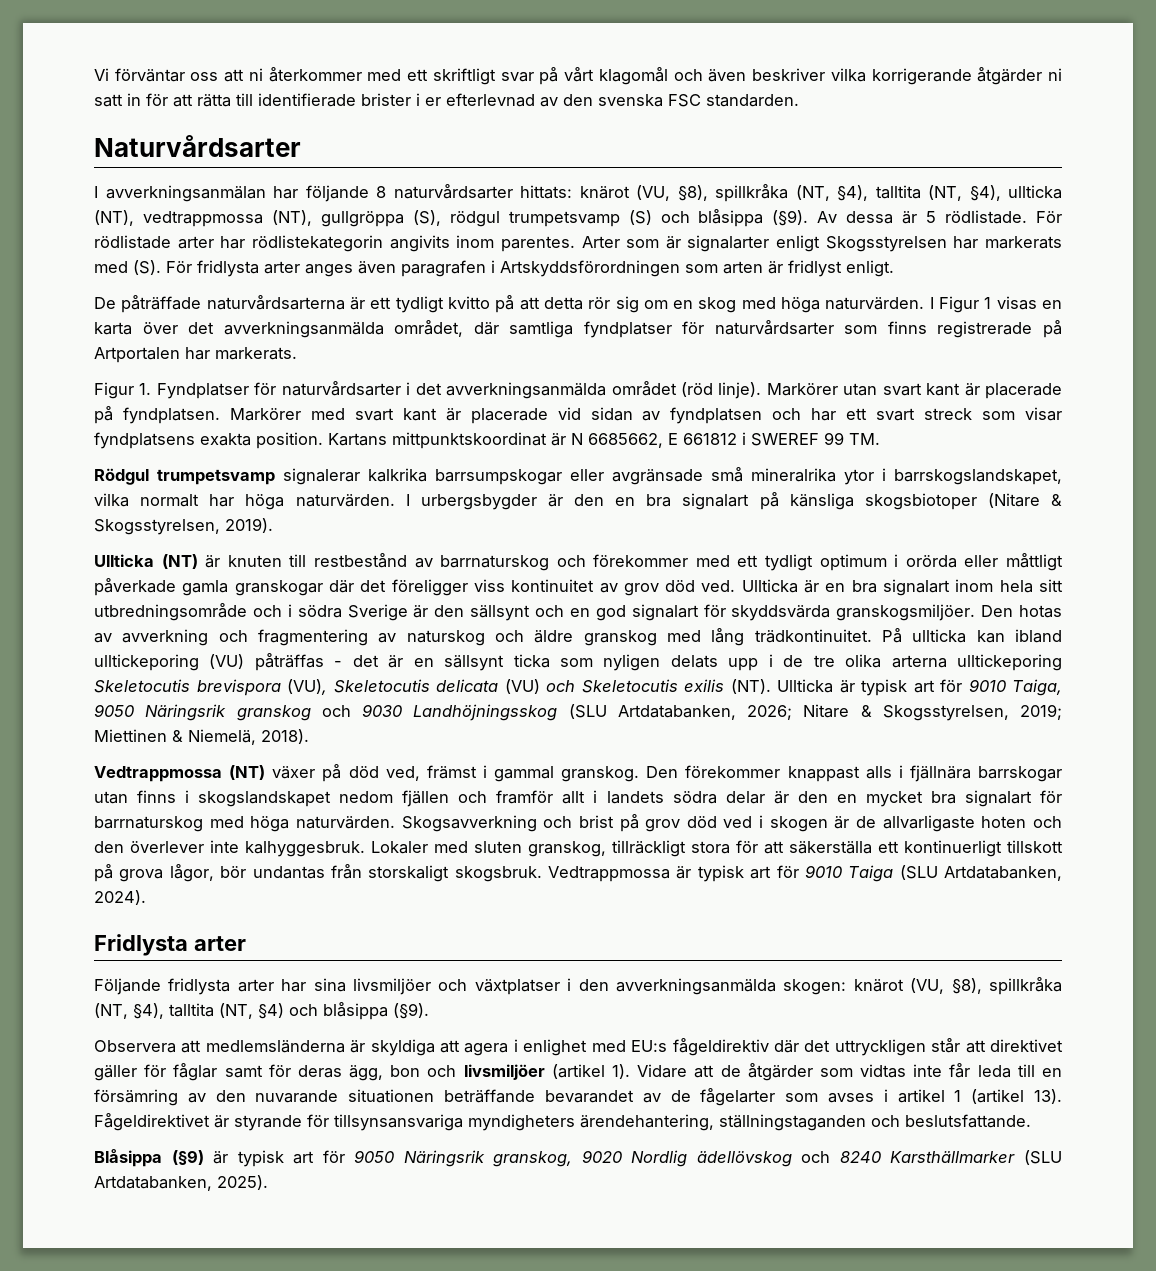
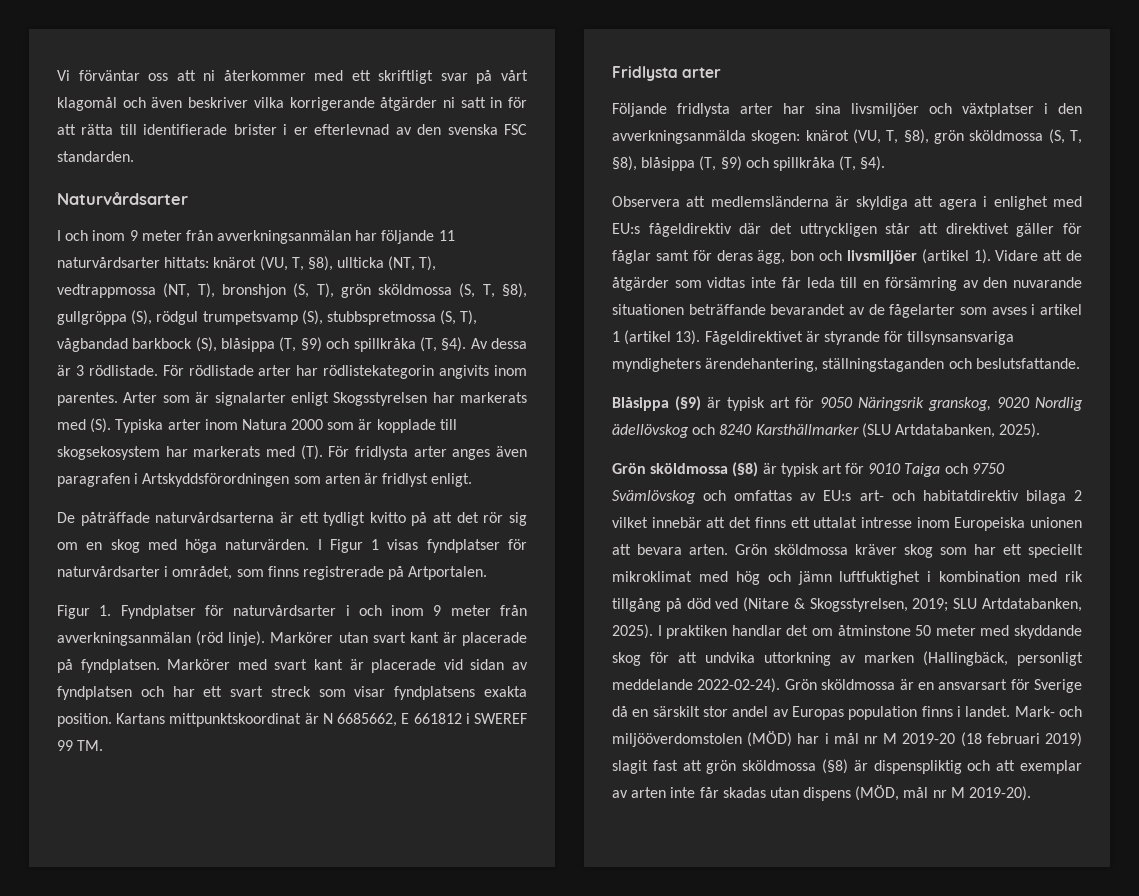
- I avverkningsanmälan har följande 8 naturvårdsarter hittats: knärot (VU, §8), spillkråka (NT, §4), talltita (NT, §4), ullticka (NT), vedtrappmossa (NT), gullgröppa (S), rödgul trumpetsvamp (S) och blåsippa (§9).
+ I och inom 9 meter från avverkningsanmälan har följande 11 naturvårdsarter hittats: knärot (VU, T, §8), ullticka (NT, T), vedtrappmossa (NT, T), bronshjon (S, T), grön sköldmossa (S, T, §8), gullgröppa (S), rödgul trumpetsvamp (S), stubbspretmossa (S, T), vågbandad barkbock (S), blåsippa (T, §9) och spillkråka (T, §4).
- Av dessa är 5 rödlistade.
+ Av dessa är 3 rödlistade.
- Arter som är signalarter enligt Skogsstyrelsen har markerats med (S). För fridlysta arter anges även paragrafen i Artskyddsförordningen som arten är fridlyst enligt.
+ Arter som är signalarter enligt Skogsstyrelsen har markerats med (S). Typiska arter inom Natura 2000 som är kopplade till skogsekosystem har markerats med (T). För fridlysta arter anges även paragrafen i Artskyddsförordningen som arten är fridlyst enligt.
- De påträffade naturvårdsarterna är ett tydligt kvitto på att detta rör sig om en skog med höga naturvärden.
+ De påträffade naturvårdsarterna är ett tydligt kvitto på att det rör sig om en skog med höga naturvärden.
- I Figur 1 visas en karta över det avverkningsanmälda området, där samtliga fyndplatser för naturvårdsarter som finns registrerade på Artportalen har markerats.
+ I Figur 1 visas fyndplatser för naturvårdsarter i området, som finns registrerade på Artportalen.
- Figur 1. Fyndplatser för naturvårdsarter i det avverkningsanmälda området (röd linje).
+ Figur 1. Fyndplatser för naturvårdsarter i och inom 9 meter från avverkningsanmälan (röd linje).
- Rödgul trumpetsvamp signalerar kalkrika barrsumpskogar eller avgränsade små mineralrika ytor i barrskogslandskapet, vilka normalt har höga naturvärden. I urbergsbygder är den en bra signalart på känsliga skogsbiotoper (Nitare & Skogsstyrelsen, 2019).
- Ullticka (NT) är knuten till restbestånd av barrnaturskog och förekommer med ett tydligt optimum i orörda eller måttligt påverkade gamla granskogar där det föreligger viss kontinuitet av grov död ved. Ullticka är en bra signalart inom hela sitt utbredningsområde och i södra Sverige är den sällsynt och en god signalart för skyddsvärda granskogsmiljöer. Den hotas av avverkning och fragmentering av naturskog och äldre granskog med lång trädkontinuitet. På ullticka kan ibland ulltickeporing (VU) påträffas - det är en sällsynt ticka som nyligen delats upp i de tre olika arterna ulltickeporing Skeletocutis brevispora (VU), Skeletocutis delicata (VU) och Skeletocutis exilis (NT). Ullticka är typisk art för 9010 Taiga, 9050 Näringsrik granskog och 9030 Landhöjningsskog (SLU Artdatabanken, 2026; Nitare & Skogsstyrelsen, 2019; Miettinen & Niemelä, 2018).
- Vedtrappmossa (NT) växer på död ved, främst i gammal granskog. Den förekommer knappast alls i fjällnära barrskogar utan finns i skogslandskapet nedom fjällen och framför allt i landets södra delar är den en mycket bra signalart för barrnaturskog med höga naturvärden. Skogsavverkning och brist på grov död ved i skogen är de allvarligaste hoten och den överlever inte kalhyggesbruk. Lokaler med sluten granskog, tillräckligt stora för att säkerställa ett kontinuerligt tillskott på grova lågor, bör undantas från storskaligt skogsbruk. Vedtrappmossa är typisk art för 9010 Taiga (SLU Artdatabanken, 2024).
- Följande fridlysta arter har sina livsmiljöer och växtplatser i den avverkningsanmälda skogen: knärot (VU, §8), spillkråka (NT, §4), talltita (NT, §4) och blåsippa (§9).
+ Följande fridlysta arter har sina livsmiljöer och växtplatser i den avverkningsanmälda skogen: knärot (VU, T, §8), grön sköldmossa (S, T, §8), blåsippa (T, §9) och spillkråka (T, §4).
+ Grön sköldmossa (§8) är typisk art för 9010 Taiga och 9750 Svämlövskog och omfattas av EU:s art- och habitatdirektiv bilaga 2 vilket innebär att det finns ett uttalat intresse inom Europeiska unionen att bevara arten. Grön sköldmossa kräver skog som har ett speciellt mikroklimat med hög och jämn luftfuktighet i kombination med rik tillgång på död ved (Nitare & Skogsstyrelsen, 2019; SLU Artdatabanken, 2025). I praktiken handlar det om åtminstone 50 meter med skyddande skog för att undvika uttorkning av marken (Hallingbäck, personligt meddelande 2022-02-24). Grön sköldmossa är en ansvarsart för Sverige då en särskilt stor andel av Europas population finns i landet. Mark- och miljööverdomstolen (MÖD) har i mål nr M 2019-20 (18 februari 2019) slagit fast att grön sköldmossa (§8) är dispenspliktig och att exemplar av arten inte får skadas utan dispens (MÖD, mål nr M 2019-20).

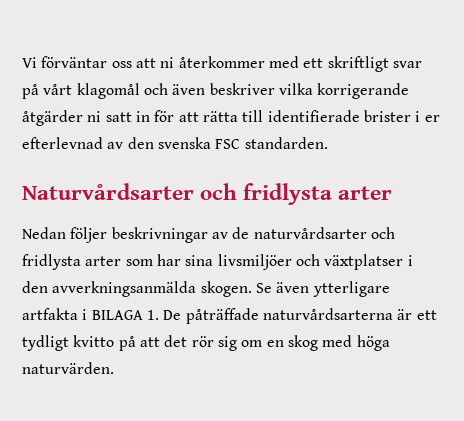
- Naturvårdsarter
- I och inom 9 meter från avverkningsanmälan har följande 11 naturvårdsarter hittats: knärot (VU, T, §8), ullticka (NT, T), vedtrappmossa (NT, T), bronshjon (S, T), grön sköldmossa (S, T, §8), gullgröppa (S), rödgul trumpetsvamp (S), stubbspretmossa (S, T), vågbandad barkbock (S), blåsippa (T, §9) och spillkråka (T, §4). Av dessa är 3 rödlistade. För rödlistade arter har rödlistekategorin angivits inom parentes. Arter som är signalarter enligt Skogsstyrelsen har markerats med (S). Typiska arter inom Natura 2000 som är kopplade till skogsekosystem har markerats med (T). För fridlysta arter anges även paragrafen i Artskyddsförordningen som arten är fridlyst enligt.
- De påträffade naturvårdsarterna är ett tydligt kvitto på att det rör sig om en skog med höga naturvärden. I Figur 1 visas fyndplatser för naturvårdsarter i området, som finns registrerade på Artportalen.
- Figur 1. Fyndplatser för naturvårdsarter i och inom 9 meter från avverkningsanmälan (röd linje). Markörer utan svart kant är placerade på fyndplatsen. Markörer med svart kant är placerade vid sidan av fyndplatsen och har ett svart streck som visar fyndplatsens exakta position. Kartans mittpunktskoordinat är N 6685662, E 661812 i SWEREF 99 TM.
- Fridlysta arter
- Följande fridlysta arter har sina livsmiljöer och växtplatser i den avverkningsanmälda skogen: knärot (VU, T, §8), grön sköldmossa (S, T, §8), blåsippa (T, §9) och spillkråka (T, §4).
- Observera att medlemsländerna är skyldiga att agera i enlighet med EU:s fågeldirektiv där det uttryckligen står att direktivet gäller för fåglar samt för deras ägg, bon och livsmiljöer (artikel 1). Vidare att de åtgärder som vidtas inte får leda till en försämring av den nuvarande situationen beträffande bevarandet av de fågelarter som avses i artikel 1 (artikel 13). Fågeldirektivet är styrande för tillsynsansvariga myndigheters ärendehantering, ställningstaganden och beslutsfattande.
- Blåsippa (§9) är typisk art för 9050 Näringsrik granskog, 9020 Nordlig ädellövskog och 8240 Karsthällmarker (SLU Artdatabanken, 2025).
- Grön sköldmossa (§8) är typisk art för 9010 Taiga och 9750 Svämlövskog och omfattas av EU:s art- och habitatdirektiv bilaga 2 vilket innebär att det finns ett uttalat intresse inom Europeiska unionen att bevara arten. Grön sköldmossa kräver skog som har ett speciellt mikroklimat med hög och jämn luftfuktighet i kombination med rik tillgång på död ved (Nitare & Skogsstyrelsen, 2019; SLU Artdatabanken, 2025). I praktiken handlar det om åtminstone 50 meter med skyddande skog för att undvika uttorkning av marken (Hallingbäck, personligt meddelande 2022-02-24). Grön sköldmossa är en ansvarsart för Sverige då en särskilt stor andel av Europas population finns i landet. Mark- och miljööverdomstolen (MÖD) har i mål nr M 2019-20 (18 februari 2019) slagit fast att grön sköldmossa (§8) är dispenspliktig och att exemplar av arten inte får skadas utan dispens (MÖD, mål nr M 2019-20).
+ Naturvårdsarter och fridlysta arter
+ Nedan följer beskrivningar av de naturvårdsarter och fridlysta arter som har sina livsmiljöer och växtplatser i den avverkningsanmälda skogen. Se även ytterligare artfakta i BILAGA 1. De påträffade naturvårdsarterna är ett tydligt kvitto på att det rör sig om en skog med höga naturvärden.

